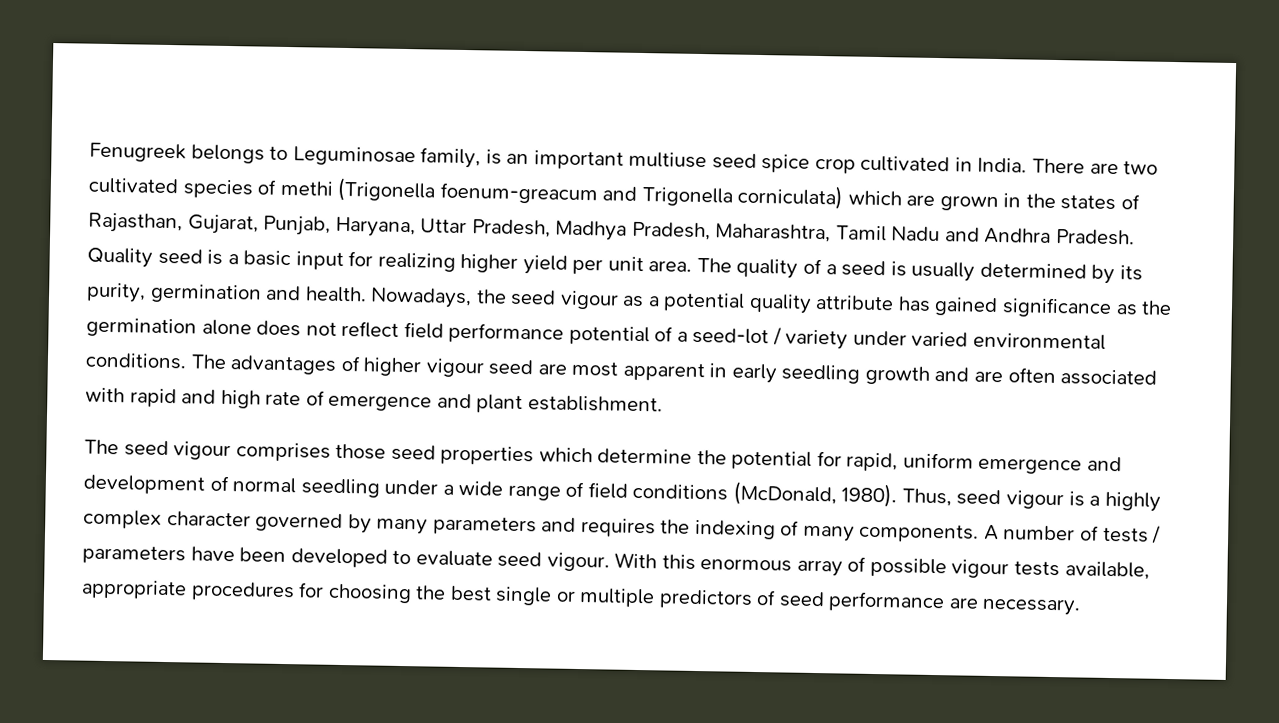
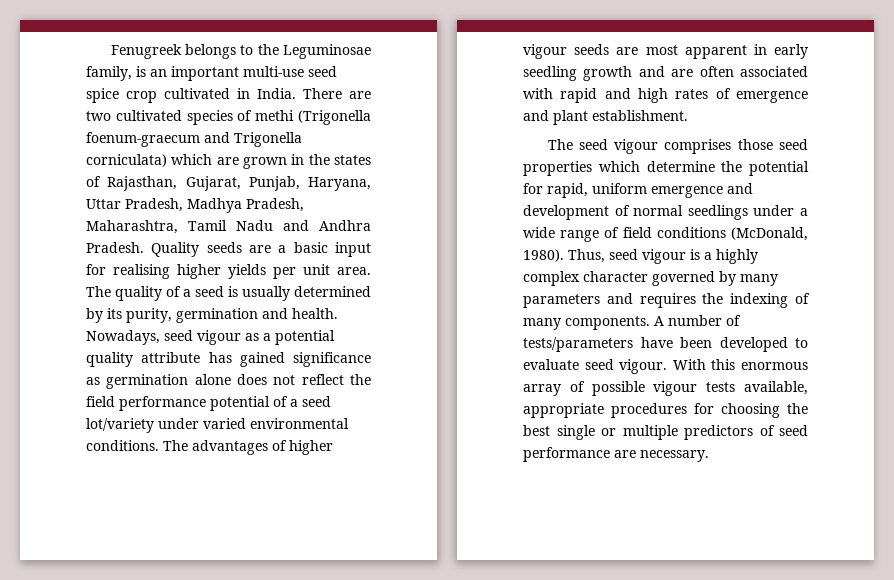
- Fenugreek belongs to Leguminosae family, is an important multiuse seed spice crop cultivated in India.
+ Fenugreek belongs to the Leguminosae family, is an important multi-use seed spice crop cultivated in India.
- There are two cultivated species of methi (Trigonella foenum-greacum and Trigonella corniculata) which are grown in the states of Rajasthan, Gujarat, Punjab, Haryana, Uttar Pradesh, Madhya Pradesh, Maharashtra, Tamil Nadu and Andhra Pradesh.
+ There are two cultivated species of methi (Trigonella foenum-graecum and Trigonella corniculata) which are grown in the states of Rajasthan, Gujarat, Punjab, Haryana, Uttar Pradesh, Madhya Pradesh, Maharashtra, Tamil Nadu and Andhra Pradesh.
- Quality seed is a basic input for realizing higher yield per unit area.
+ Quality seeds are a basic input for realising higher yields per unit area.
- Nowadays, the seed vigour as a potential quality attribute has gained significance as the germination alone does not reflect field performance potential of a seed-lot / variety under varied environmental conditions.
+ Nowadays, seed vigour as a potential quality attribute has gained significance as germination alone does not reflect the field performance potential of a seed lot/variety under varied environmental conditions.
- The advantages of higher vigour seed are most apparent in early seedling growth and are often associated with rapid and high rate of emergence and plant establishment.
+ The advantages of higher vigour seeds are most apparent in early seedling growth and are often associated with rapid and high rates of emergence and plant establishment.
- The seed vigour comprises those seed properties which determine the potential for rapid, uniform emergence and development of normal seedling under a wide range of field conditions (McDonald, 1980).
+ The seed vigour comprises those seed properties which determine the potential for rapid, uniform emergence and development of normal seedlings under a wide range of field conditions (McDonald, 1980).
- A number of tests / parameters have been developed to evaluate seed vigour.
+ A number of tests/parameters have been developed to evaluate seed vigour.

